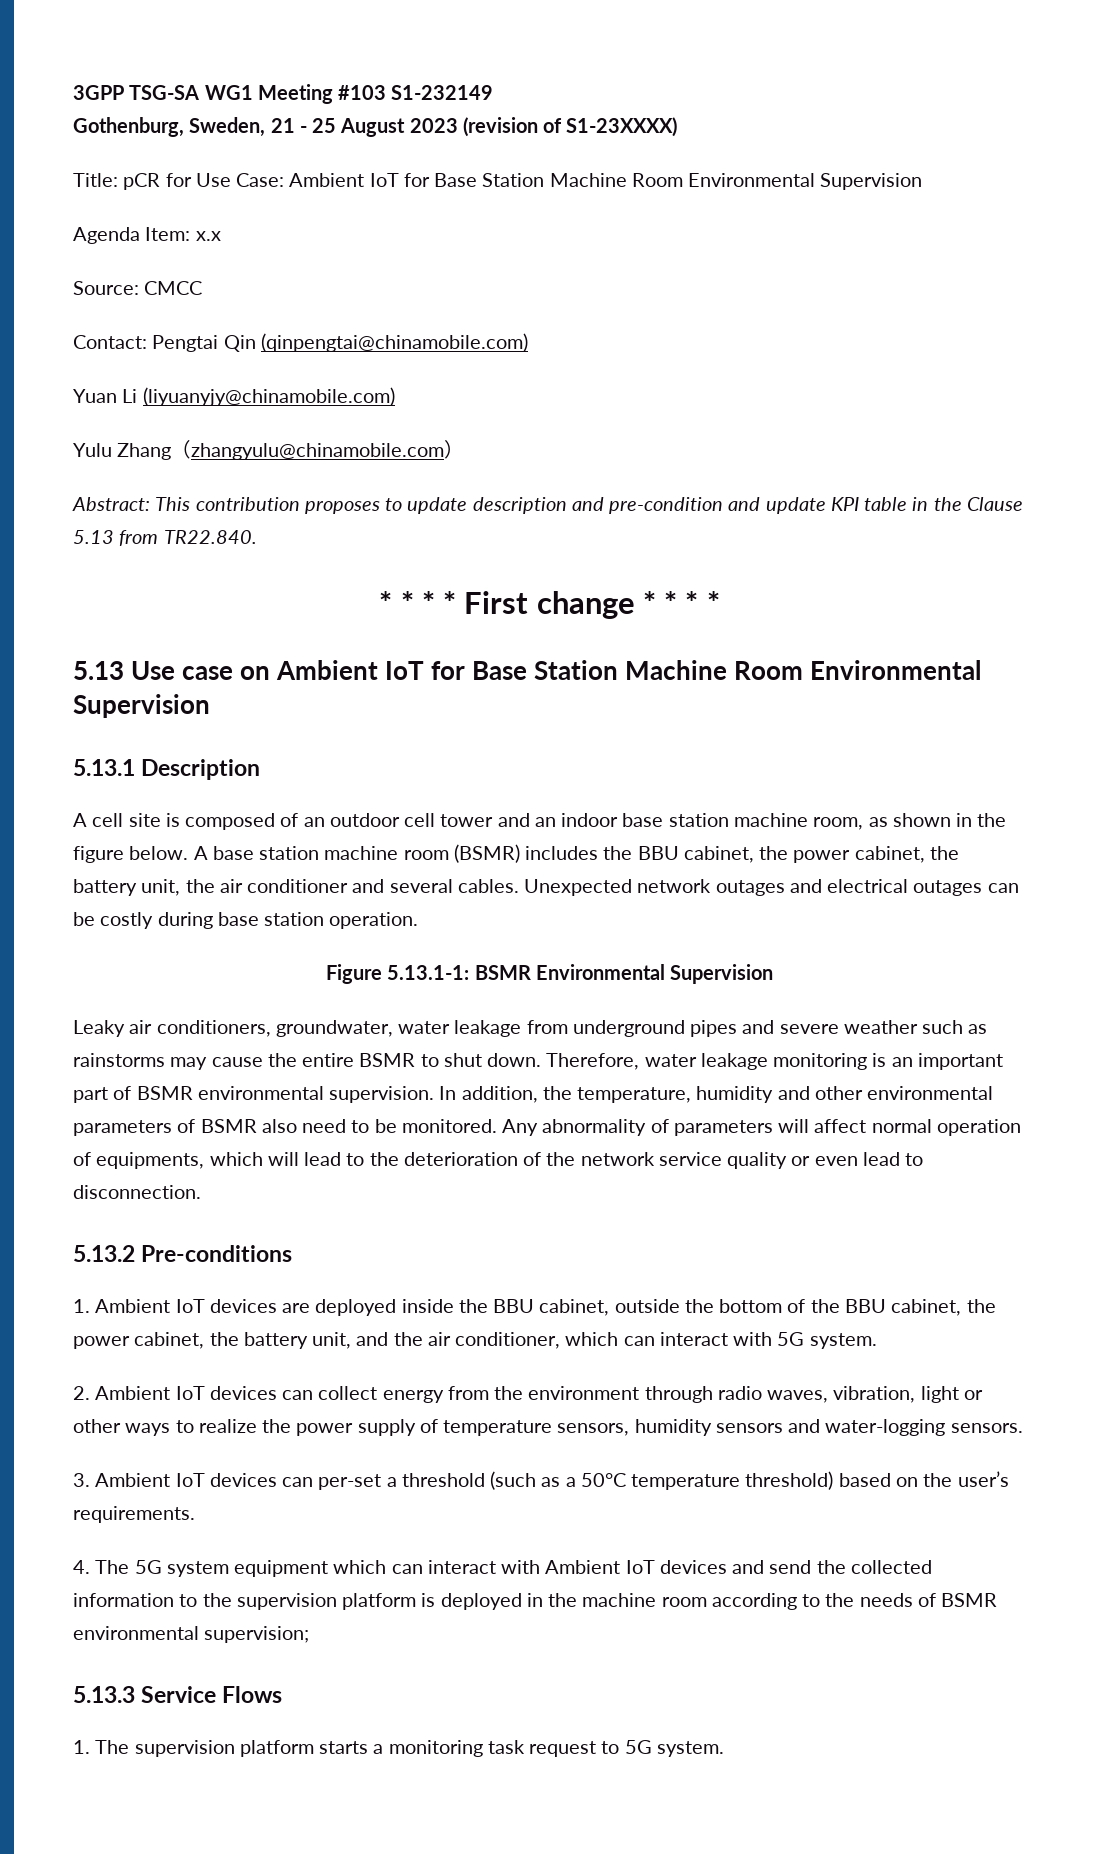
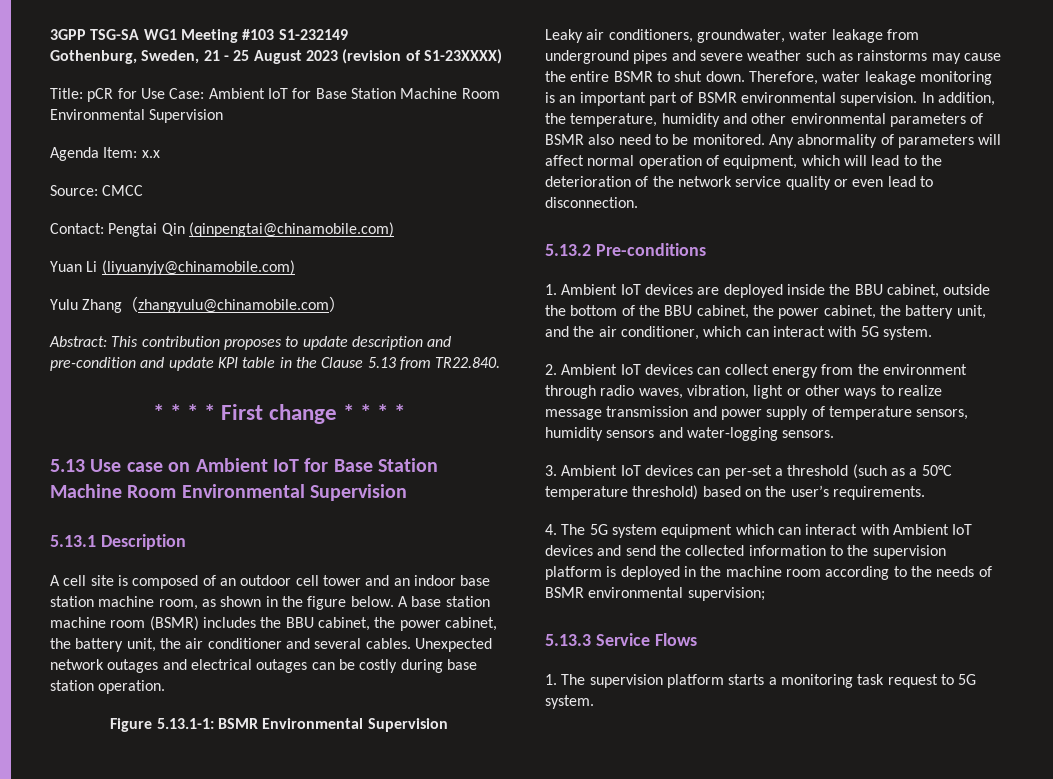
- Any abnormality of parameters will affect normal operation of equipments, which will lead to the deterioration of the network service quality or even lead to disconnection.
+ Any abnormality of parameters will affect normal operation of equipment, which will lead to the deterioration of the network service quality or even lead to disconnection.
- 2. Ambient IoT devices can collect energy from the environment through radio waves, vibration, light or other ways to realize the power supply of temperature sensors, humidity sensors and water-logging sensors.
+ 2. Ambient IoT devices can collect energy from the environment through radio waves, vibration, light or other ways to realize message transmission and power supply of temperature sensors, humidity sensors and water-logging sensors.

